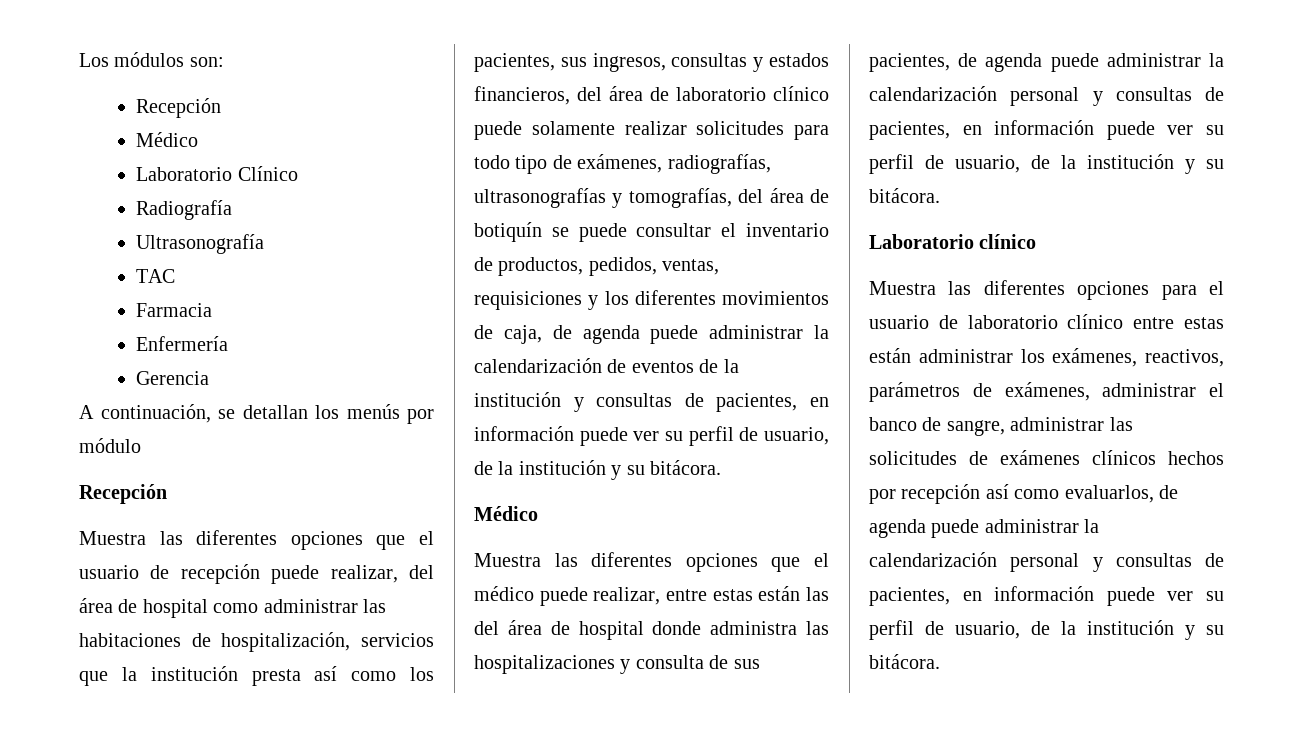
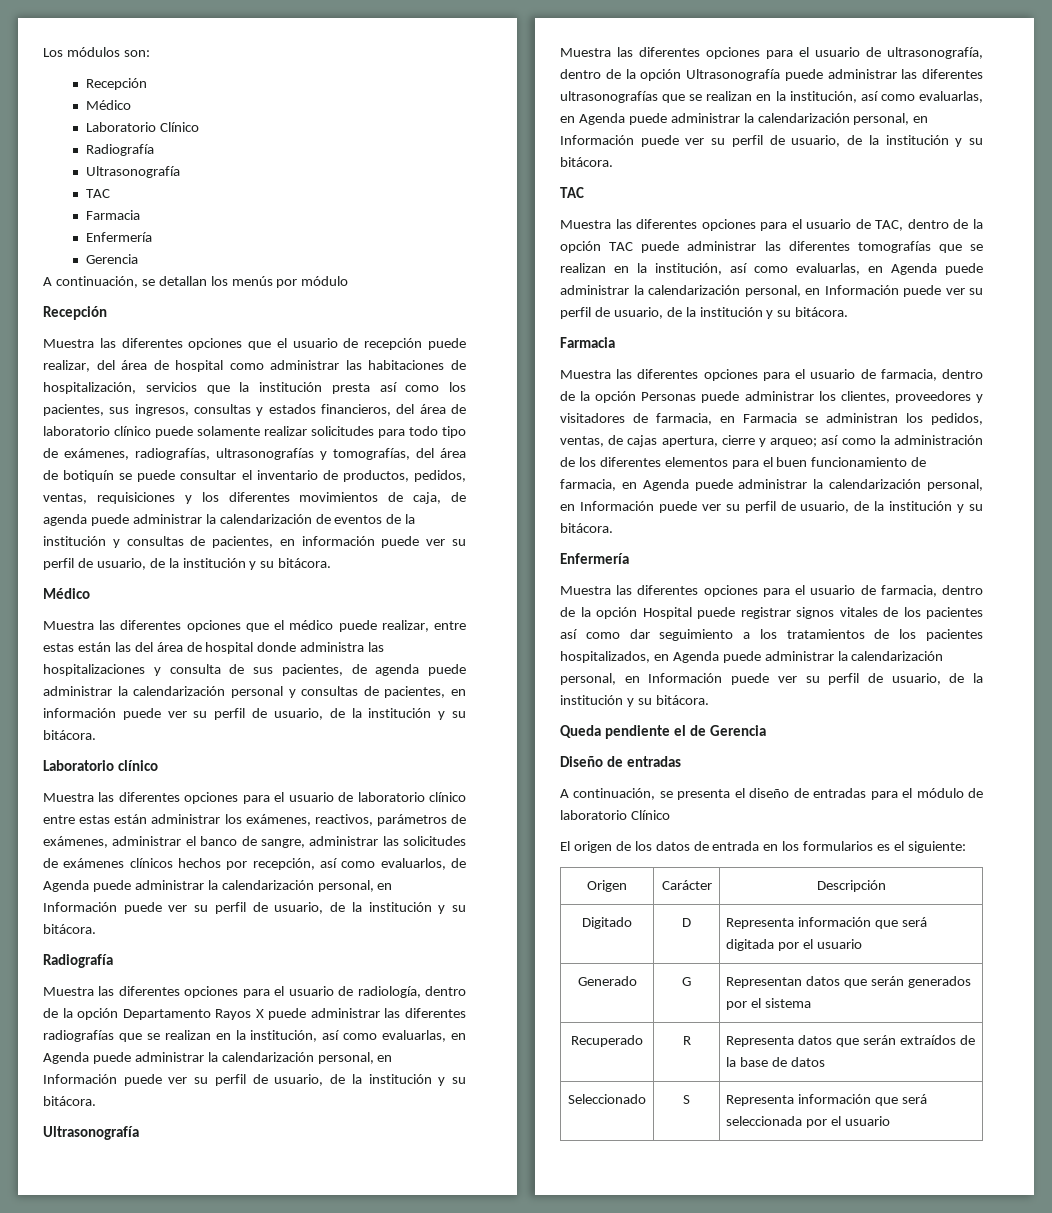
- Muestra las diferentes opciones para el usuario de laboratorio clínico entre estas están administrar los exámenes, reactivos, parámetros de exámenes, administrar el banco de sangre, administrar las solicitudes de exámenes clínicos hechos por recepción así como evaluarlos, de agenda puede administrar la calendarización personal y consultas de pacientes, en información puede ver su perfil de usuario, de la institución y su bitácora.
+ Muestra las diferentes opciones para el usuario de laboratorio clínico entre estas están administrar los exámenes, reactivos, parámetros de exámenes, administrar el banco de sangre, administrar las solicitudes de exámenes clínicos hechos por recepción, así como evaluarlos, de Agenda puede administrar la calendarización personal, en Información puede ver su perfil de usuario, de la institución y su bitácora.
+ Radiografía
+ Muestra las diferentes opciones para el usuario de radiología, dentro de la opción Departamento Rayos X puede administrar las diferentes radiografías que se realizan en la institución, así como evaluarlas, en Agenda puede administrar la calendarización personal, en Información puede ver su perfil de usuario, de la institución y su bitácora.
+ Ultrasonografía
+ Muestra las diferentes opciones para el usuario de ultrasonografía, dentro de la opción Ultrasonografía puede administrar las diferentes ultrasonografías que se realizan en la institución, así como evaluarlas, en Agenda puede administrar la calendarización personal, en Información puede ver su perfil de usuario, de la institución y su bitácora.
+ TAC
+ Muestra las diferentes opciones para el usuario de TAC, dentro de la opción TAC puede administrar las diferentes tomografías que se realizan en la institución, así como evaluarlas, en Agenda puede administrar la calendarización personal, en Información puede ver su perfil de usuario, de la institución y su bitácora.
+ Farmacia
+ Muestra las diferentes opciones para el usuario de farmacia, dentro de la opción Personas puede administrar los clientes, proveedores y visitadores de farmacia, en Farmacia se administran los pedidos, ventas, de cajas apertura, cierre y arqueo; así como la administración de los diferentes elementos para el buen funcionamiento de farmacia, en Agenda puede administrar la calendarización personal, en Información puede ver su perfil de usuario, de la institución y su bitácora.
+ Enfermería
+ Muestra las diferentes opciones para el usuario de farmacia, dentro de la opción Hospital puede registrar signos vitales de los pacientes así como dar seguimiento a los tratamientos de los pacientes hospitalizados, en Agenda puede administrar la calendarización personal, en Información puede ver su perfil de usuario, de la institución y su bitácora.
+ Queda pendiente el de Gerencia
+ Diseño de entradas
+ A continuación, se presenta el diseño de entradas para el módulo de laboratorio Clínico
+ El origen de los datos de entrada en los formularios es el siguiente:
+ Origen | Carácter | Descripción
+ Digitado | D | Representa información que será digitada por el usuario
+ Generado | G | Representan datos que serán generados por el sistema
+ Recuperado | R | Representa datos que serán extraídos de la base de datos
+ Seleccionado | S | Representa información que será seleccionada por el usuario

